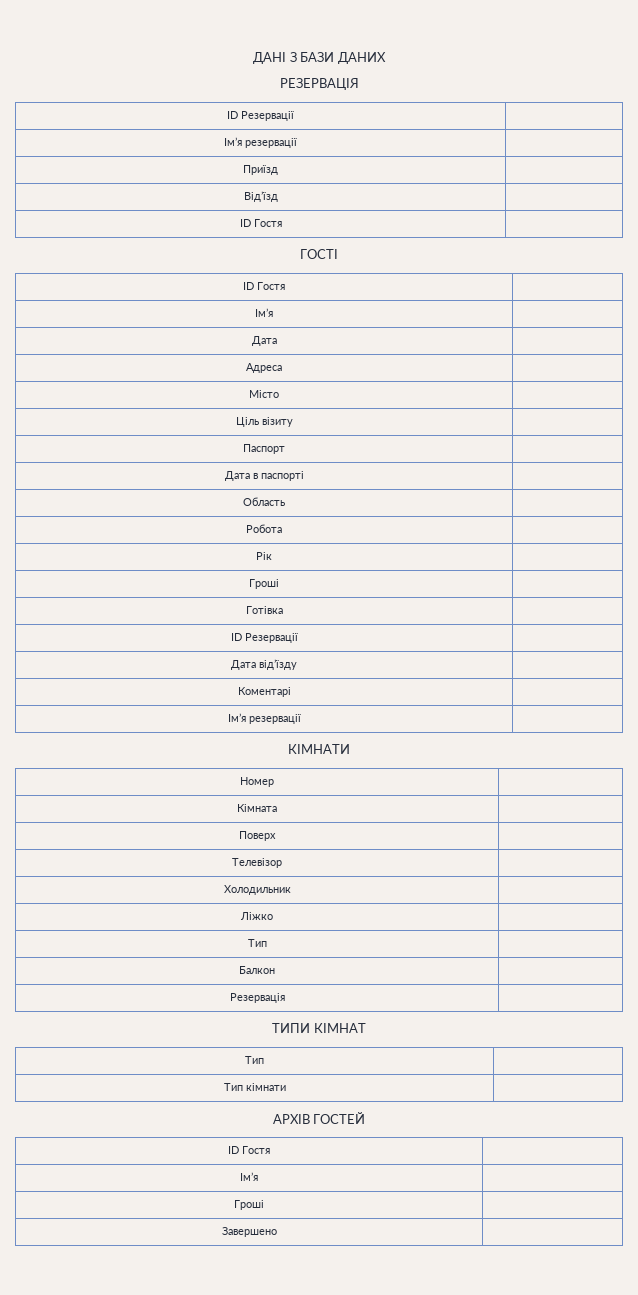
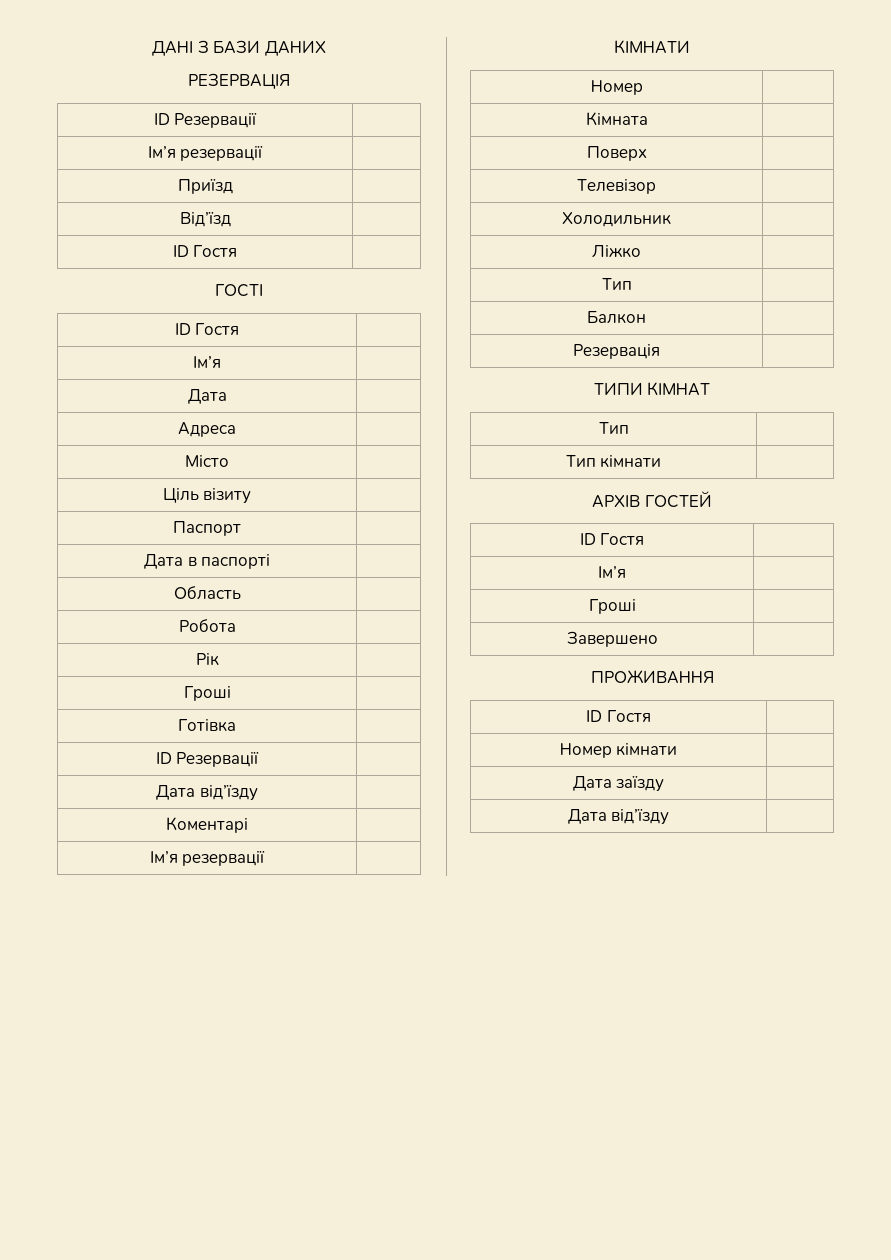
+ ПРОЖИВАННЯ
+ ID Гостя |
+ Номер кімнати |
+ Дата заїзду |
+ Дата від’їзду |

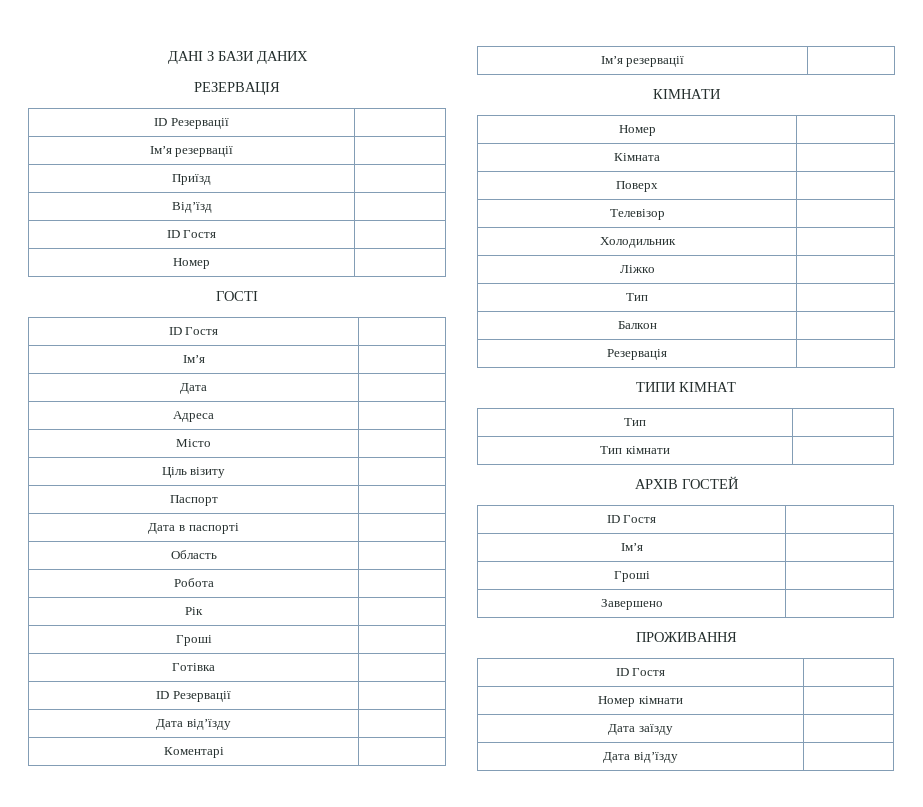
  Від’їзд |
  ID Гостя |
+ Номер |

